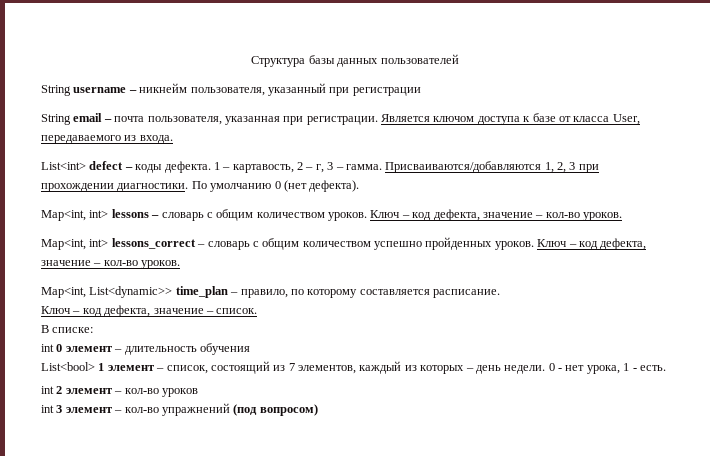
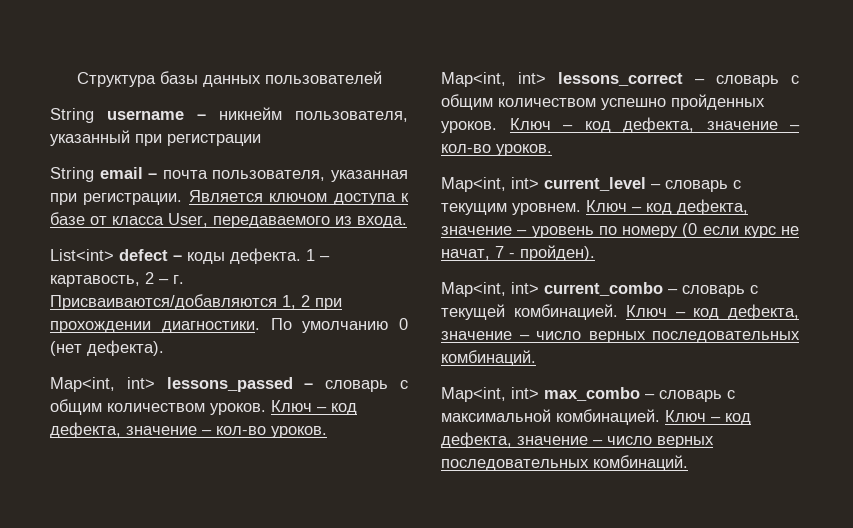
- 1 – картавость, 2 – г, 3 – гамма. Присваиваются/добавляются 1, 2, 3 при прохождении диагностики.
+ 1 – картавость, 2 – г. Присваиваются/добавляются 1, 2 при прохождении диагностики.
- Map<int, int> lessons – словарь с общим количеством уроков.
+ Map<int, int> lessons_passed – словарь с общим количеством уроков.
- Map<int, List<dynamic>> time_plan – правило, по которому составляется расписание.
- Ключ – код дефекта, значение – список.
- В списке:
- int 0 элемент – длительность обучения
- List<bool> 1 элемент – список, состоящий из 7 элементов, каждый из которых – день недели. 0 - нет урока, 1 - есть.
- int 2 элемент – кол-во уроков
- int 3 элемент – кол-во упражнений (под вопросом)
+ Map<int, int> current_level – словарь с текущим уровнем. Ключ – код дефекта, значение – уровень по номеру (0 если курс не начат, 7 - пройден).
+ Map<int, int> current_combo – словарь с текущей комбинацией. Ключ – код дефекта, значение – число верных последовательных комбинаций.
+ Map<int, int> max_combo – словарь с максимальной комбинацией. Ключ – код дефекта, значение – число верных последовательных комбинаций.

